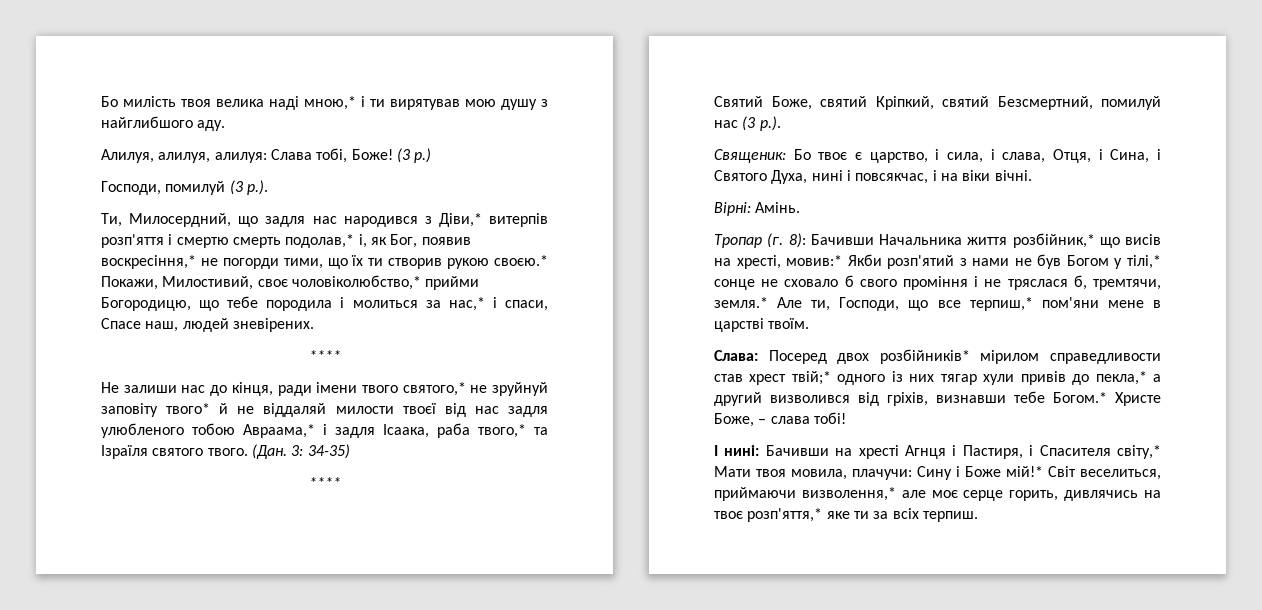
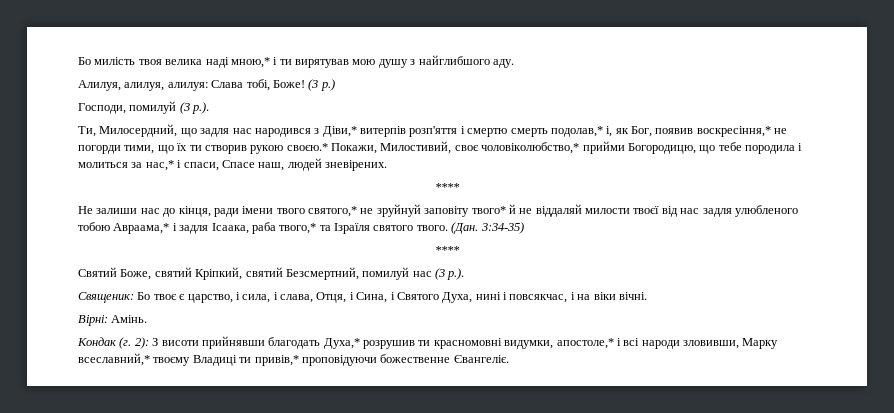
- (Дан. 3: 34-35)
+ (Дан. 3:34-35)
- Тропар (г. 8): Бачивши Начальника життя розбійник,* що висів на хресті, мовив:* Якби розп'ятий з нами не був Богом у тілі,* сонце не сховало б свого проміння і не тряслася б, тремтячи, земля.* Але ти, Господи, що все терпиш,* пом'яни мене в царстві твоїм.
- Слава: Посеред двох розбійників* мірилом справедливости став хрест твій;* одного із них тягар хули привів до пекла,* а другий визволився від гріхів, визнавши тебе Богом.* Христе Боже, – слава тобі!
- І нині: Бачивши на хресті Агнця і Пастиря, і Спасителя світу,* Мати твоя мовила, плачучи: Сину і Боже мій!* Світ веселиться, приймаючи визволення,* але моє серце горить, дивлячись на твоє розп'яття,* яке ти за всіх терпиш.
+ Кондак (г. 2): З висоти прийнявши благодать Духа,* розрушив ти красномовні видумки, апостоле,* і всі народи зловивши, Марку всеславний,* твоєму Владиці ти привів,* проповідуючи божественне Євангеліє.

